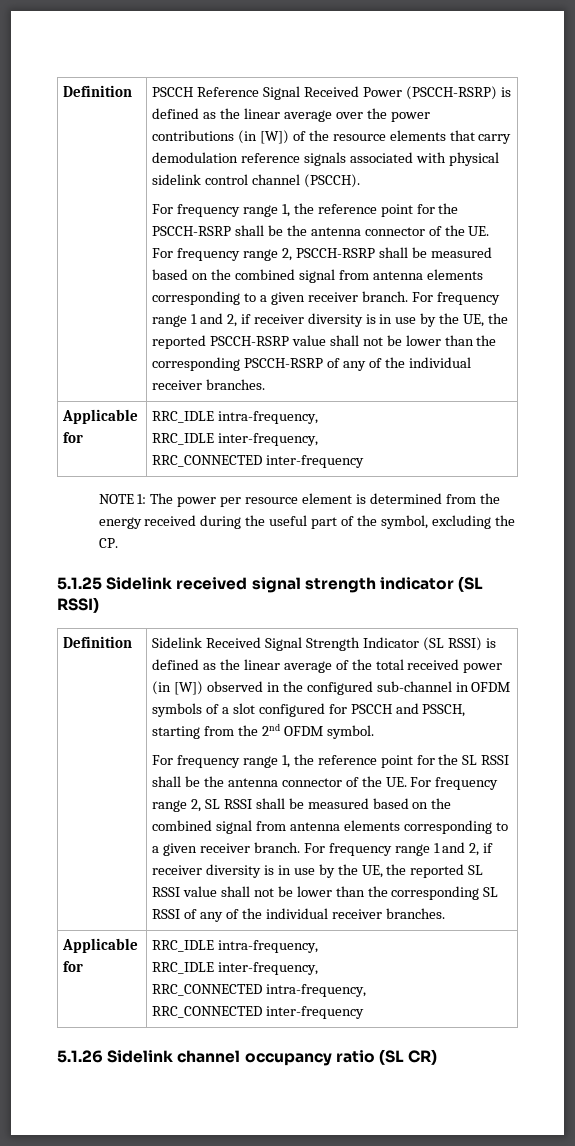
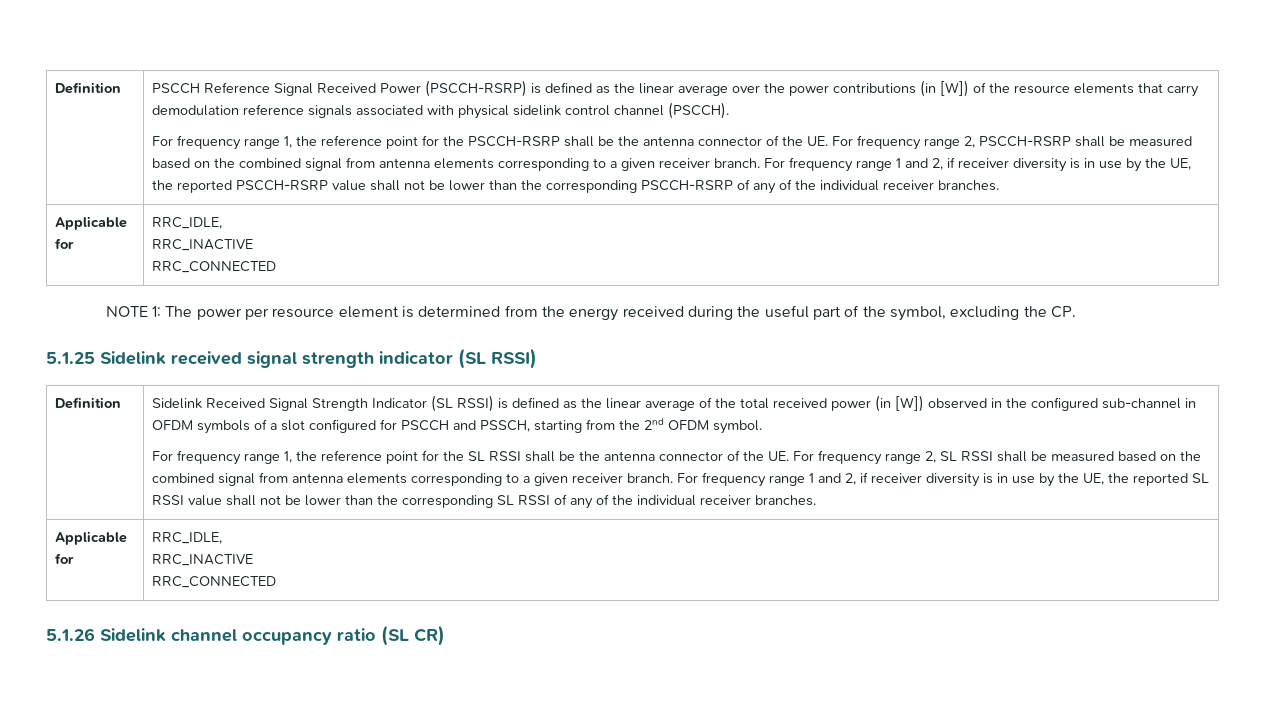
  For frequency range 1 and 2, if receiver diversity is in use by the UE, the reported PSCCH-RSRP value shall not be lower than the corresponding PSCCH-RSRP of any of the individual receiver branches.
- Applicable for | RRC_IDLE intra-frequency,
- RRC_IDLE inter-frequency,
- RRC_CONNECTED inter-frequency
+ Applicable for | RRC_IDLE,
+ RRC_INACTIVE
+ RRC_CONNECTED
  For frequency range 1 and 2, if receiver diversity is in use by the UE, the reported SL RSSI value shall not be lower than the corresponding SL RSSI of any of the individual receiver branches.
- Applicable for | RRC_IDLE intra-frequency,
- RRC_IDLE inter-frequency,
- RRC_CONNECTED intra-frequency,
- RRC_CONNECTED inter-frequency
+ Applicable for | RRC_IDLE,
+ RRC_INACTIVE
+ RRC_CONNECTED

